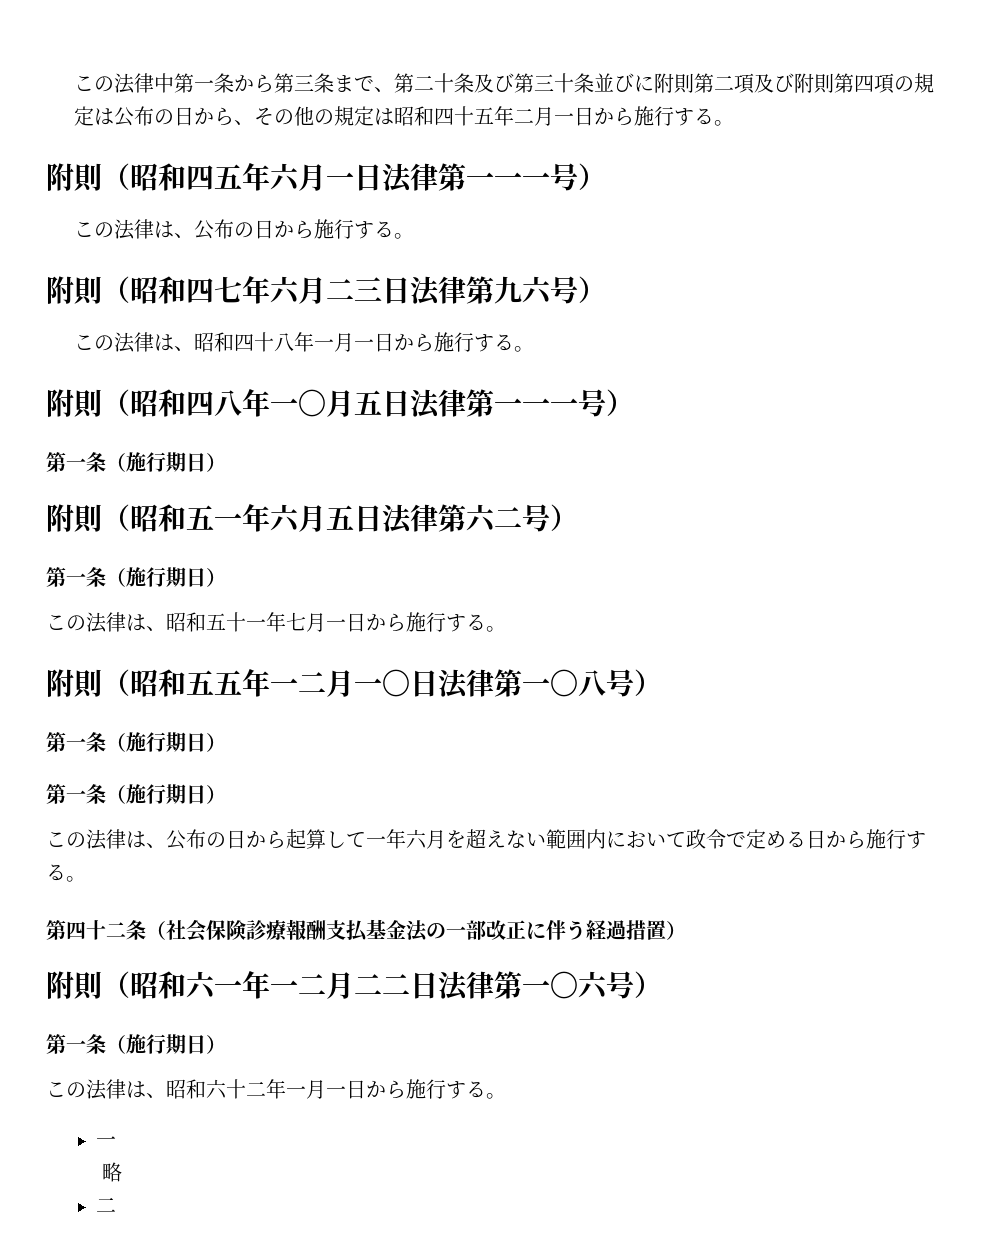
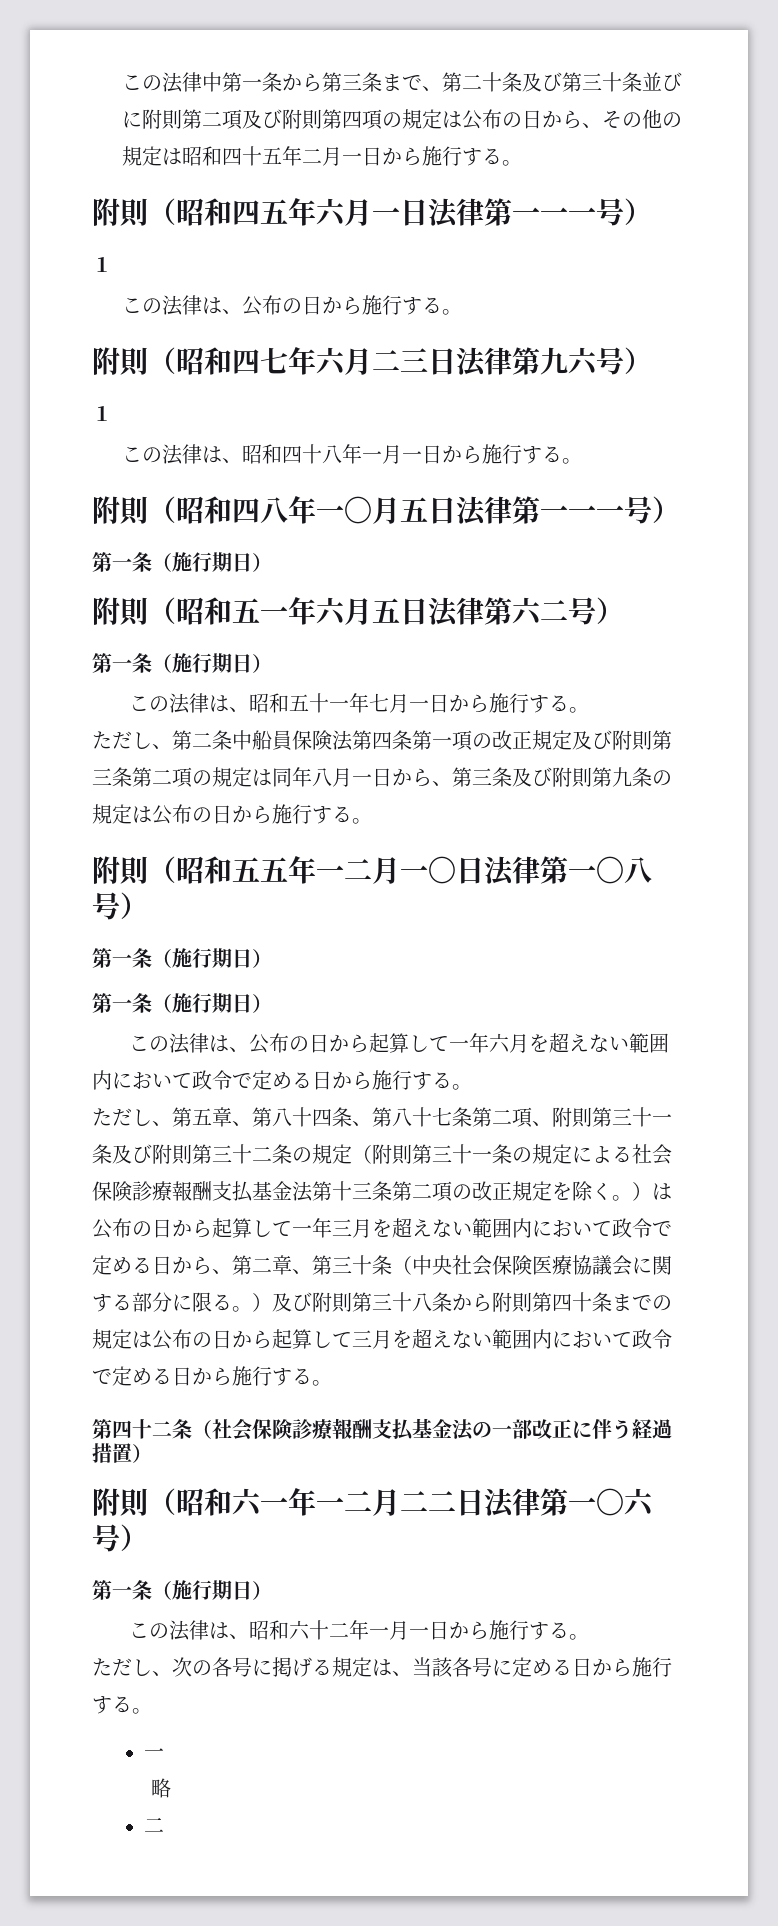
  附則（昭和四五年六月一日法律第一一一号）
+ １
  附則（昭和四七年六月二三日法律第九六号）
+ １
+ ただし、第二条中船員保険法第四条第一項の改正規定及び附則第三条第二項の規定は同年八月一日から、第三条及び附則第九条の規定は公布の日から施行する。
+ ただし、第五章、第八十四条、第八十七条第二項、附則第三十一条及び附則第三十二条の規定（附則第三十一条の規定による社会保険診療報酬支払基金法第十三条第二項の改正規定を除く。）は公布の日から起算して一年三月を超えない範囲内において政令で定める日から、第二章、第三十条（中央社会保険医療協議会に関する部分に限る。）及び附則第三十八条から附則第四十条までの規定は公布の日から起算して三月を超えない範囲内において政令で定める日から施行する。
+ ただし、次の各号に掲げる規定は、当該各号に定める日から施行する。

